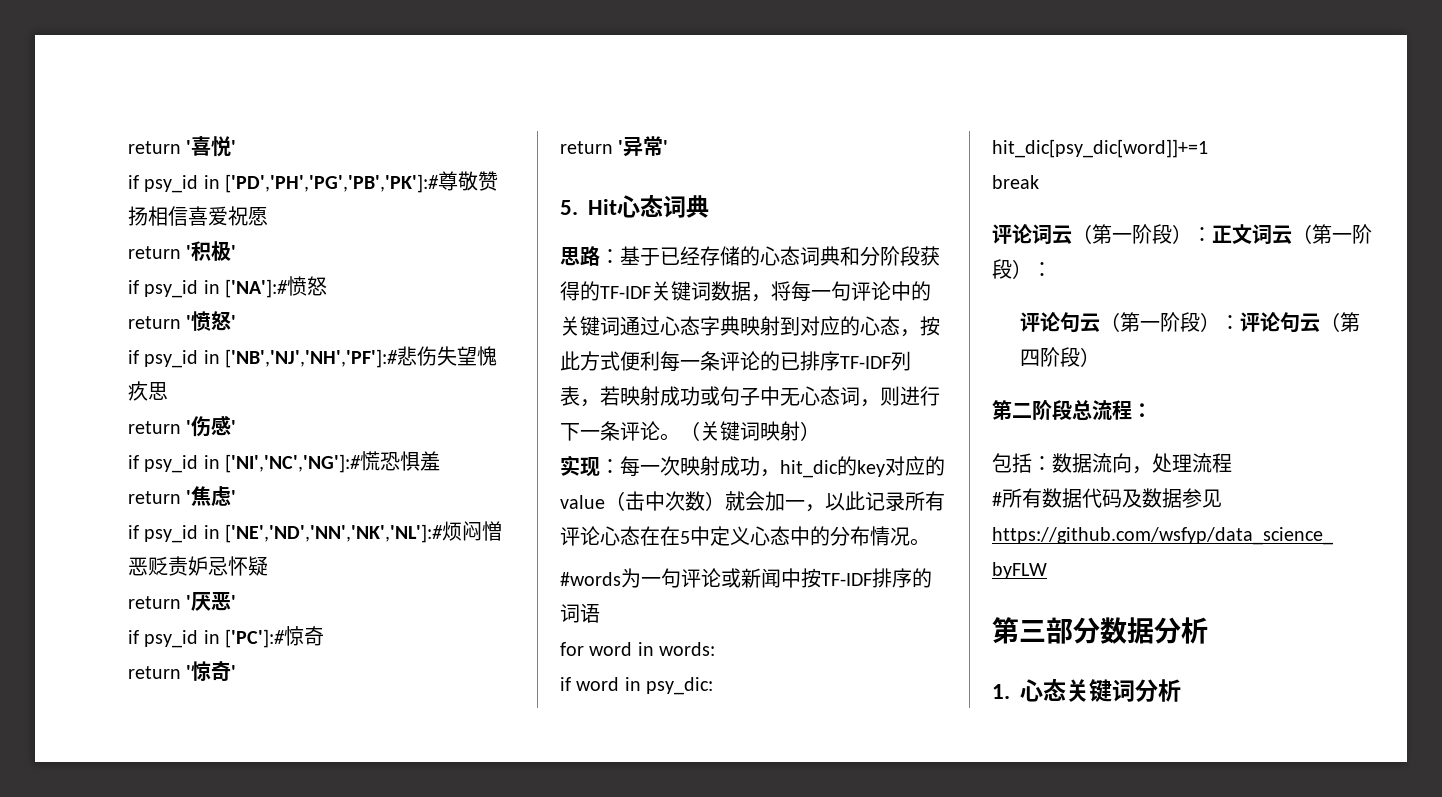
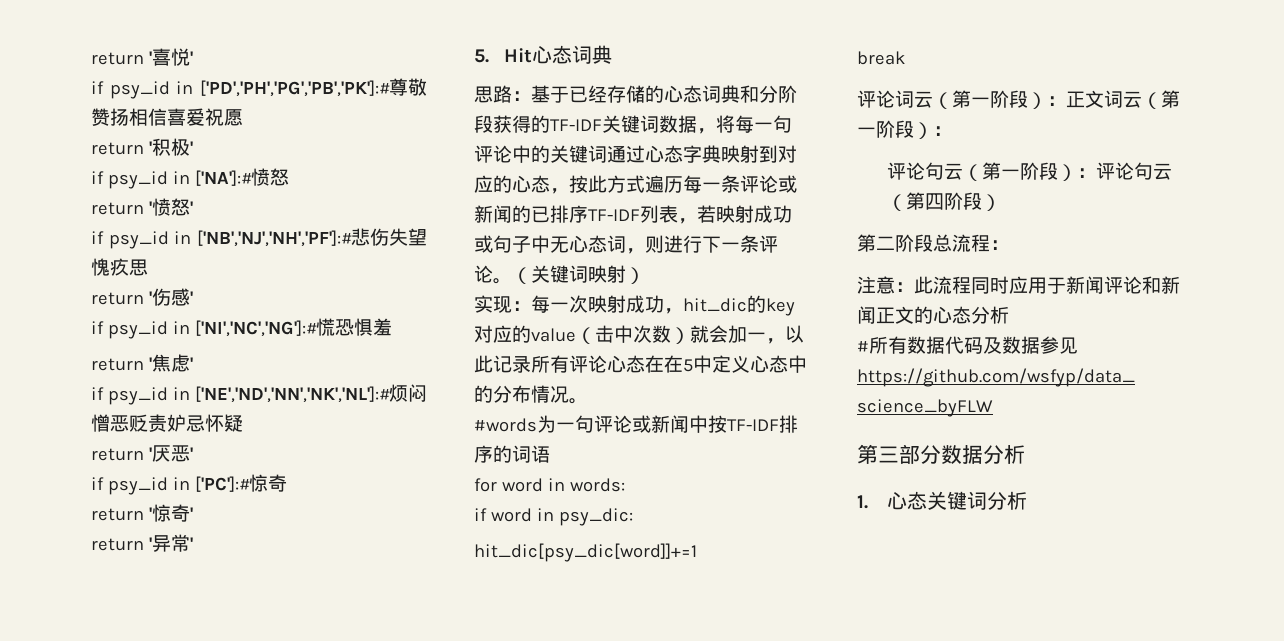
- 思路：基于已经存储的心态词典和分阶段获得的TF-IDF关键词数据，将每一句评论中的关键词通过心态字典映射到对应的心态，按此方式便利每一条评论的已排序TF-IDF列表，若映射成功或句子中无心态词，则进行下一条评论。
+ 思路：基于已经存储的心态词典和分阶段获得的TF-IDF关键词数据，将每一句评论中的关键词通过心态字典映射到对应的心态，按此方式遍历每一条评论或新闻的已排序TF-IDF列表，若映射成功或句子中无心态词，则进行下一条评论。
- 包括：数据流向，处理流程
+ 注意：此流程同时应用于新闻评论和新闻正文的心态分析

